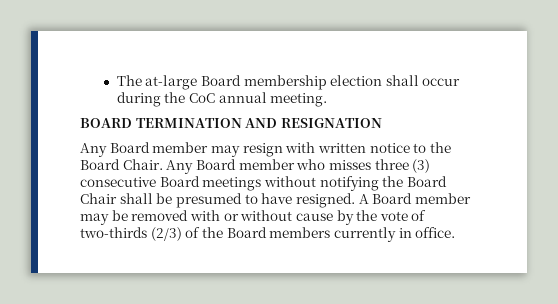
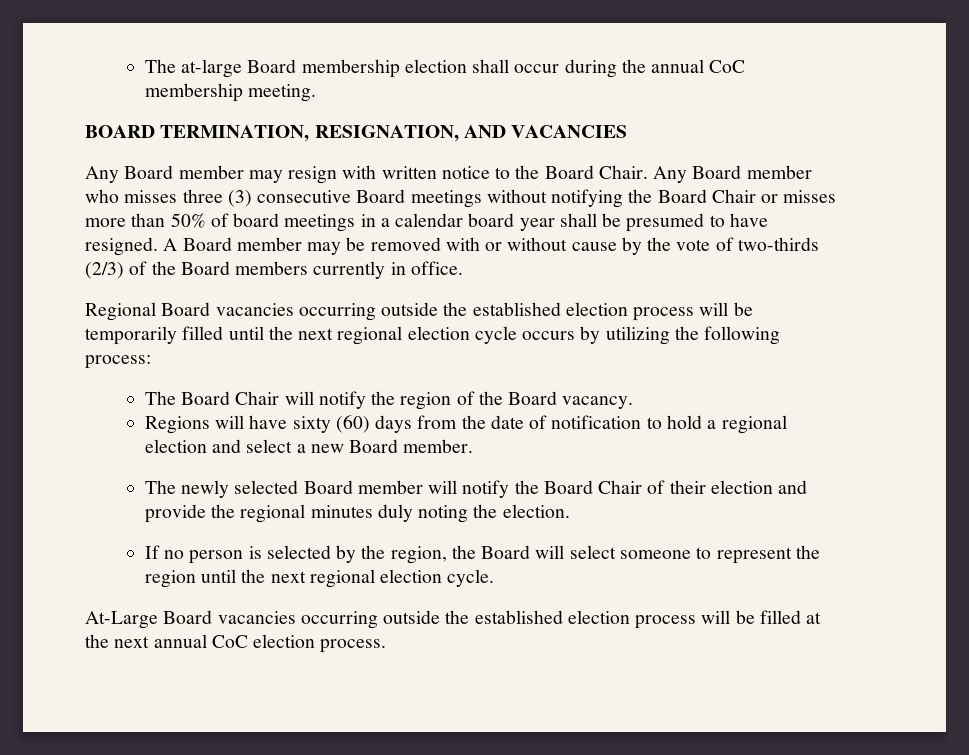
- The at-large Board membership election shall occur during the CoC annual meeting.
+ The at-large Board membership election shall occur during the annual CoC membership meeting.
- BOARD TERMINATION AND RESIGNATION
+ BOARD TERMINATION, RESIGNATION, AND VACANCIES
- Any Board member who misses three (3) consecutive Board meetings without notifying the Board Chair shall be presumed to have resigned.
+ Any Board member who misses three (3) consecutive Board meetings without notifying the Board Chair or misses more than 50% of board meetings in a calendar board year shall be presumed to have resigned.
+ Regional Board vacancies occurring outside the established election process will be temporarily filled until the next regional election cycle occurs by utilizing the following process:
+ The Board Chair will notify the region of the Board vacancy.
+ Regions will have sixty (60) days from the date of notification to hold a regional election and select a new Board member.
+ The newly selected Board member will notify the Board Chair of their election and provide the regional minutes duly noting the election.
+ If no person is selected by the region, the Board will select someone to represent the region until the next regional election cycle.
+ At-Large Board vacancies occurring outside the established election process will be filled at the next annual CoC election process.

